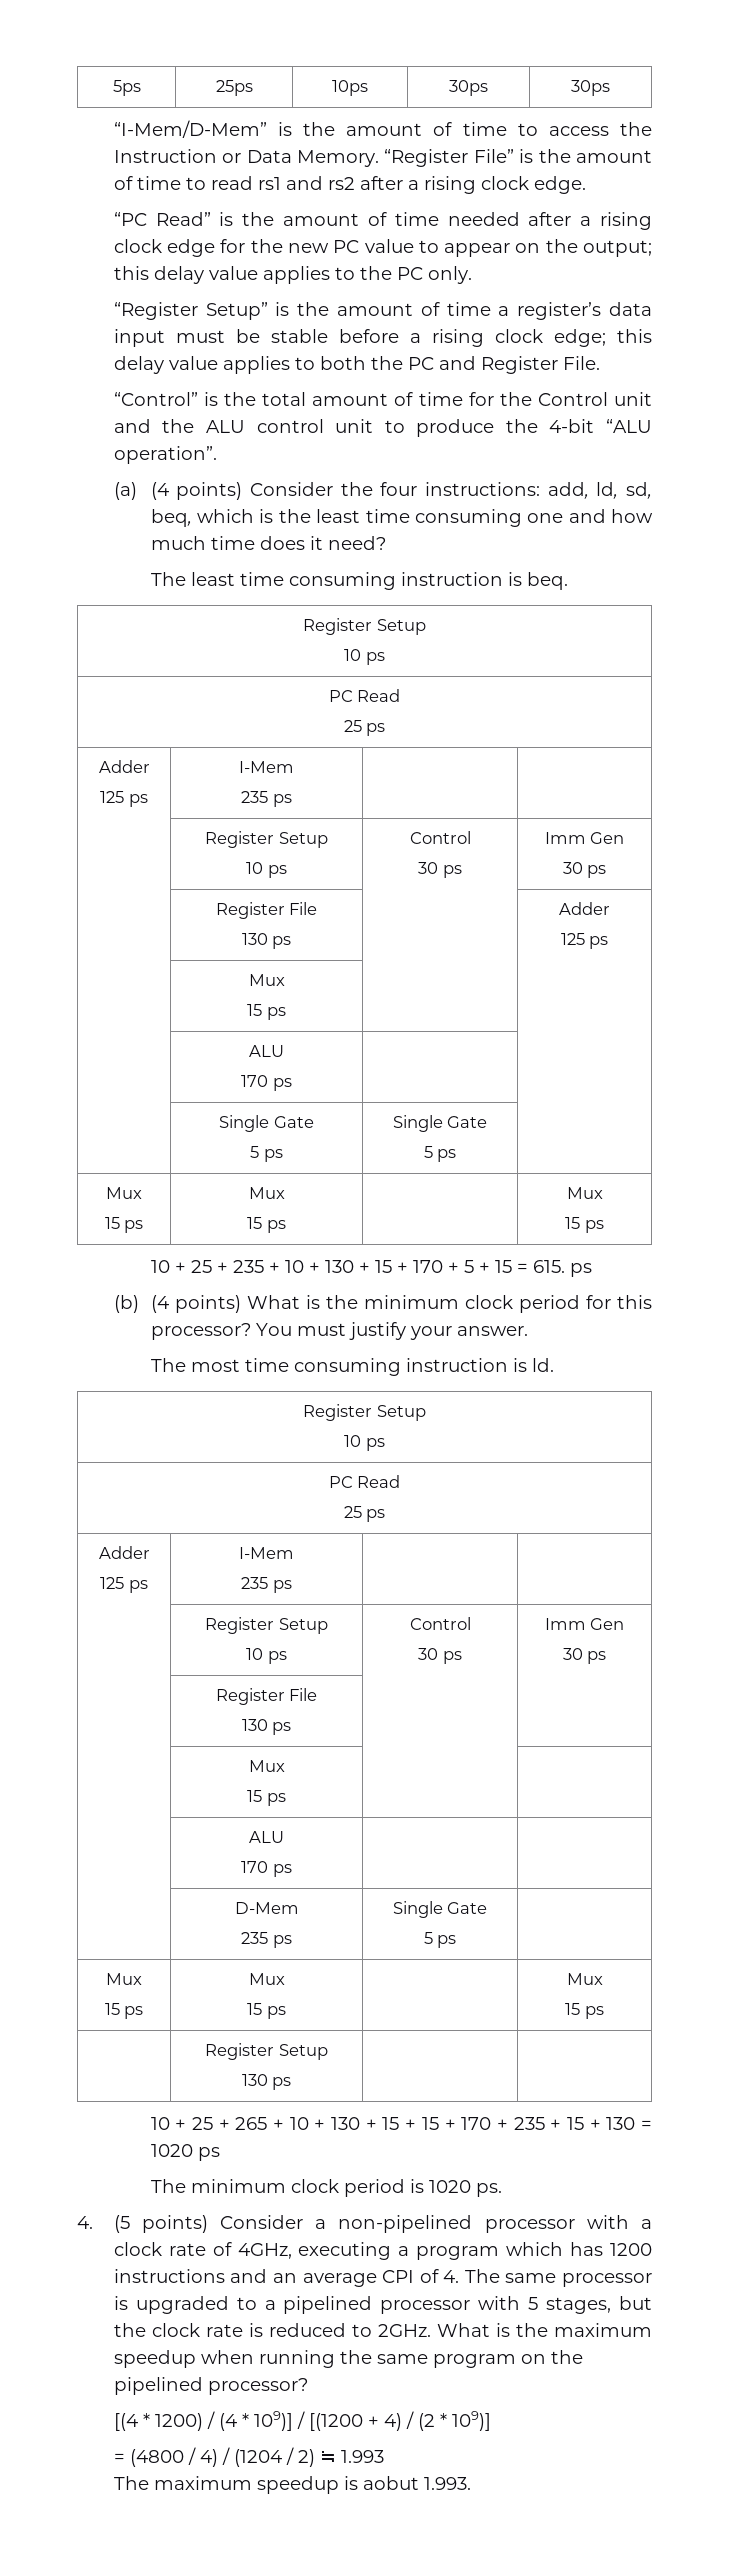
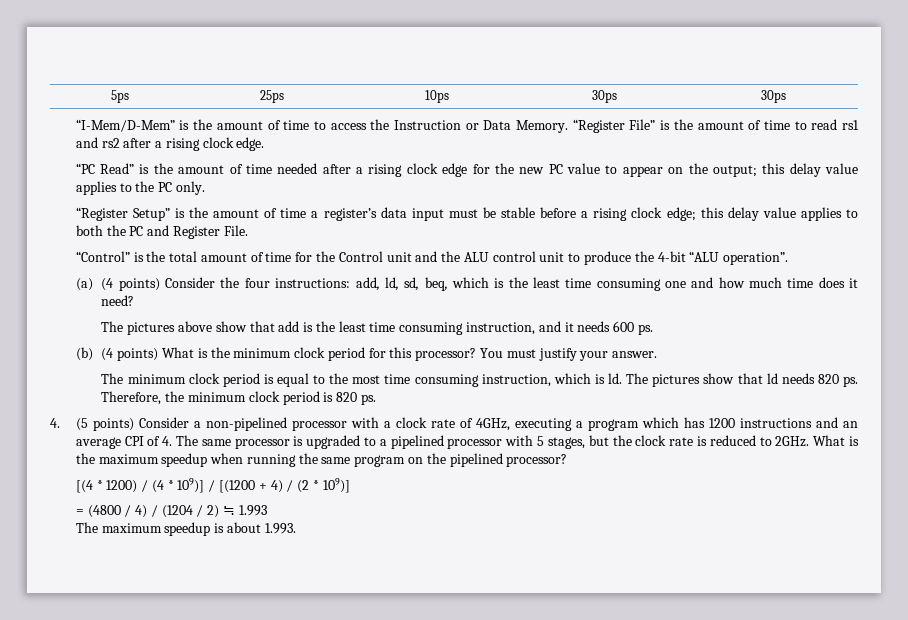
- The least time consuming instruction is beq.
- Register Setup
- 10 ps
- PC Read
- 25 ps
- Adder
- 125 ps | I-Mem
- 235 ps | |
- | Register Setup
- 10 ps | Control
- 30 ps | Imm Gen
- 30 ps
- | Register File
- 130 ps | | Adder
- 125 ps
- | Mux
- 15 ps | |
- | ALU
- 170 ps | |
- | Single Gate
- 5 ps | Single Gate
- 5 ps |
- Mux
- 15 ps | Mux
- 15 ps | | Mux
- 15 ps
- 10 + 25 + 235 + 10 + 130 + 15 + 170 + 5 + 15 = 615. ps
+ The pictures above show that add is the least time consuming instruction, and it needs 600 ps.
- The most time consuming instruction is ld.
- Register Setup
- 10 ps
- PC Read
- 25 ps
- Adder
- 125 ps | I-Mem
- 235 ps | |
- | Register Setup
- 10 ps | Control
- 30 ps | Imm Gen
- 30 ps
- | Register File
- 130 ps | |
- | Mux
- 15 ps | |
- | ALU
- 170 ps | |
- | D-Mem
- 235 ps | Single Gate
- 5 ps |
- Mux
- 15 ps | Mux
- 15 ps | | Mux
- 15 ps
- | Register Setup
- 130 ps | |
- 10 + 25 + 265 + 10 + 130 + 15 + 15 + 170 + 235 + 15 + 130 = 1020 ps
- The minimum clock period is 1020 ps.
+ The minimum clock period is equal to the most time consuming instruction, which is ld. The pictures show that ld needs 820 ps. Therefore, the minimum clock period is 820 ps.
- The maximum speedup is aobut 1.993.
+ The maximum speedup is about 1.993.

